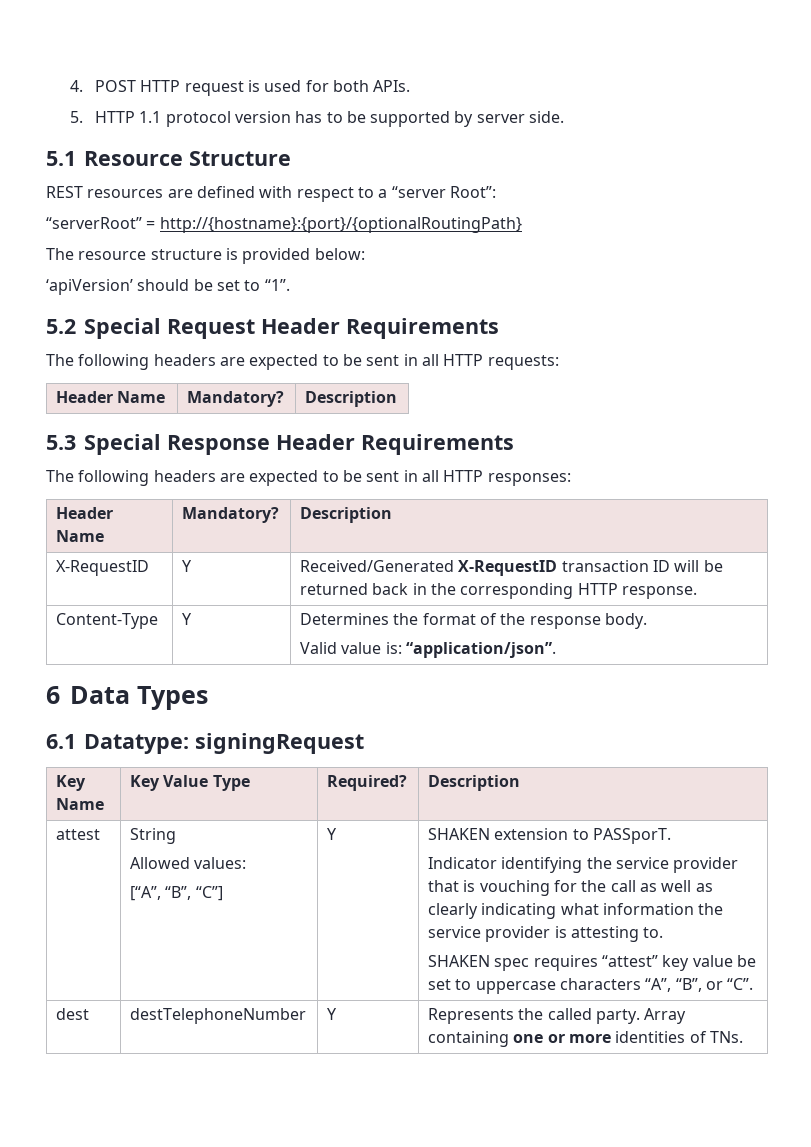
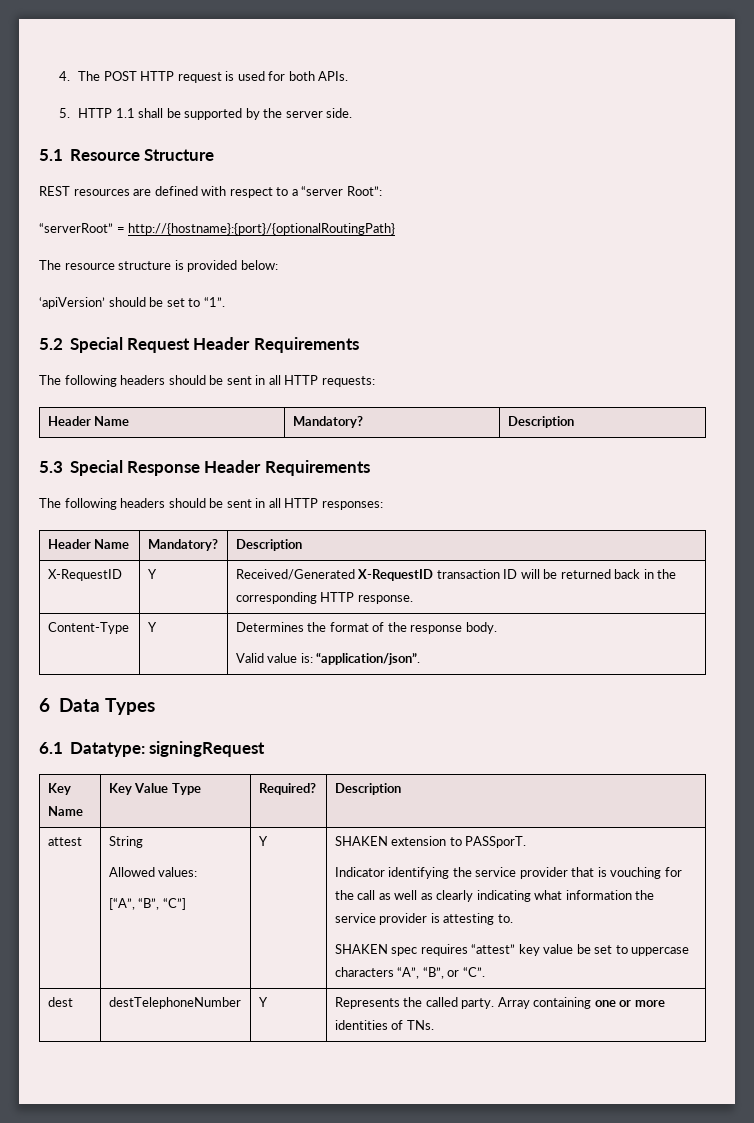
- 4. POST HTTP request is used for both APIs.
+ 4. The POST HTTP request is used for both APIs.
- 5. HTTP 1.1 protocol version has to be supported by server side.
+ 5. HTTP 1.1 shall be supported by the server side.
- The following headers are expected to be sent in all HTTP requests:
+ The following headers should be sent in all HTTP requests:
- The following headers are expected to be sent in all HTTP responses:
+ The following headers should be sent in all HTTP responses:

